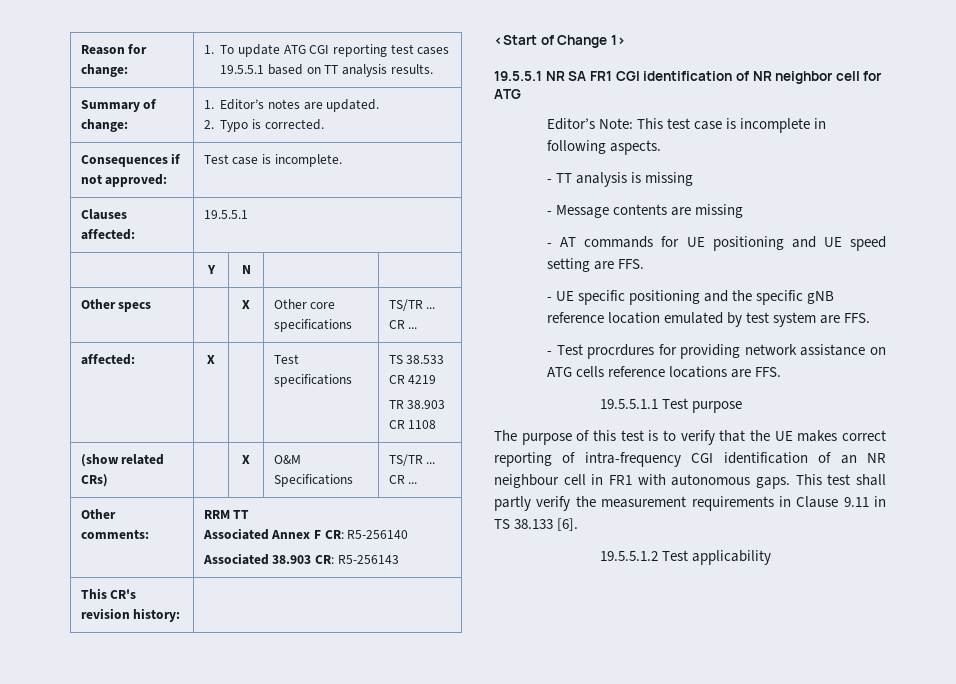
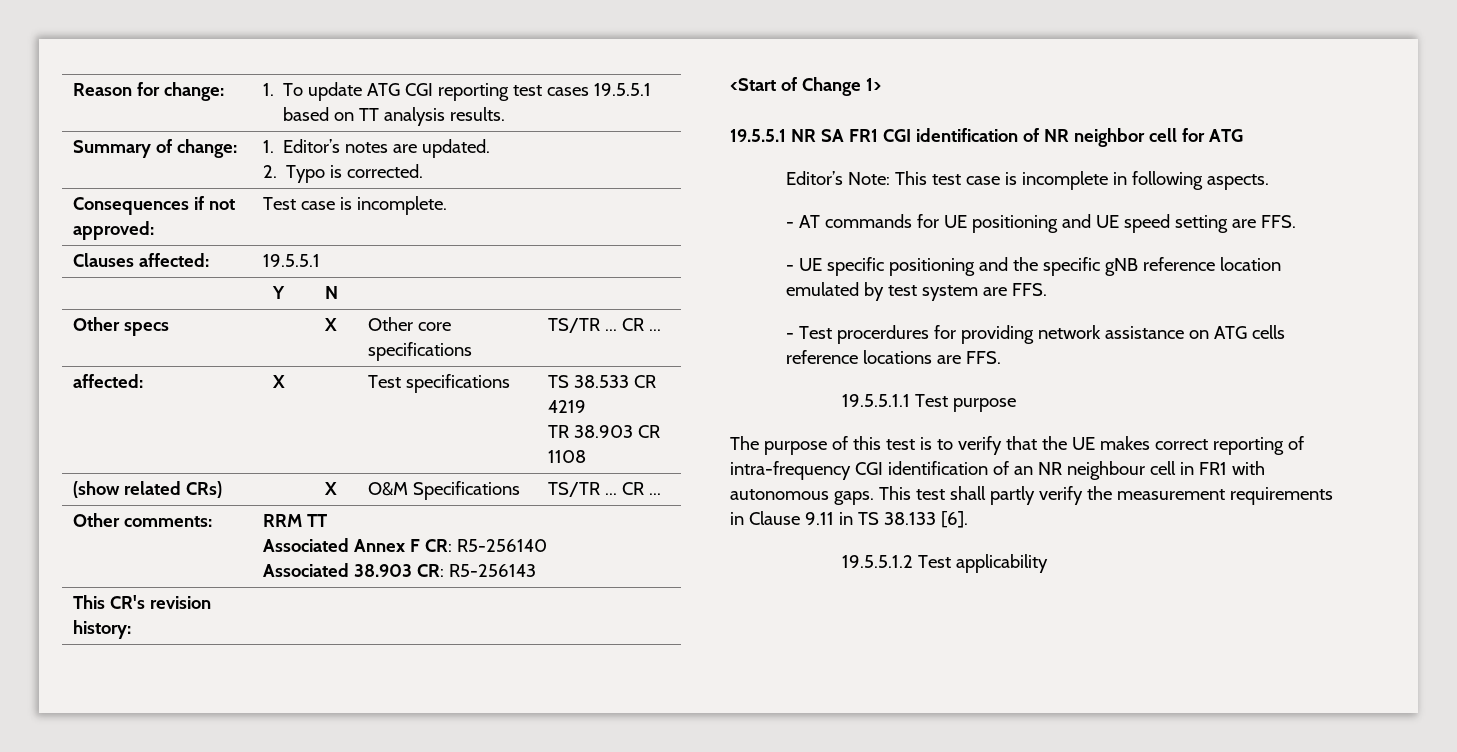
- - TT analysis is missing
- - Message contents are missing
- - Test procrdures for providing network assistance on ATG cells reference locations are FFS.
+ - Test procerdures for providing network assistance on ATG cells reference locations are FFS.

